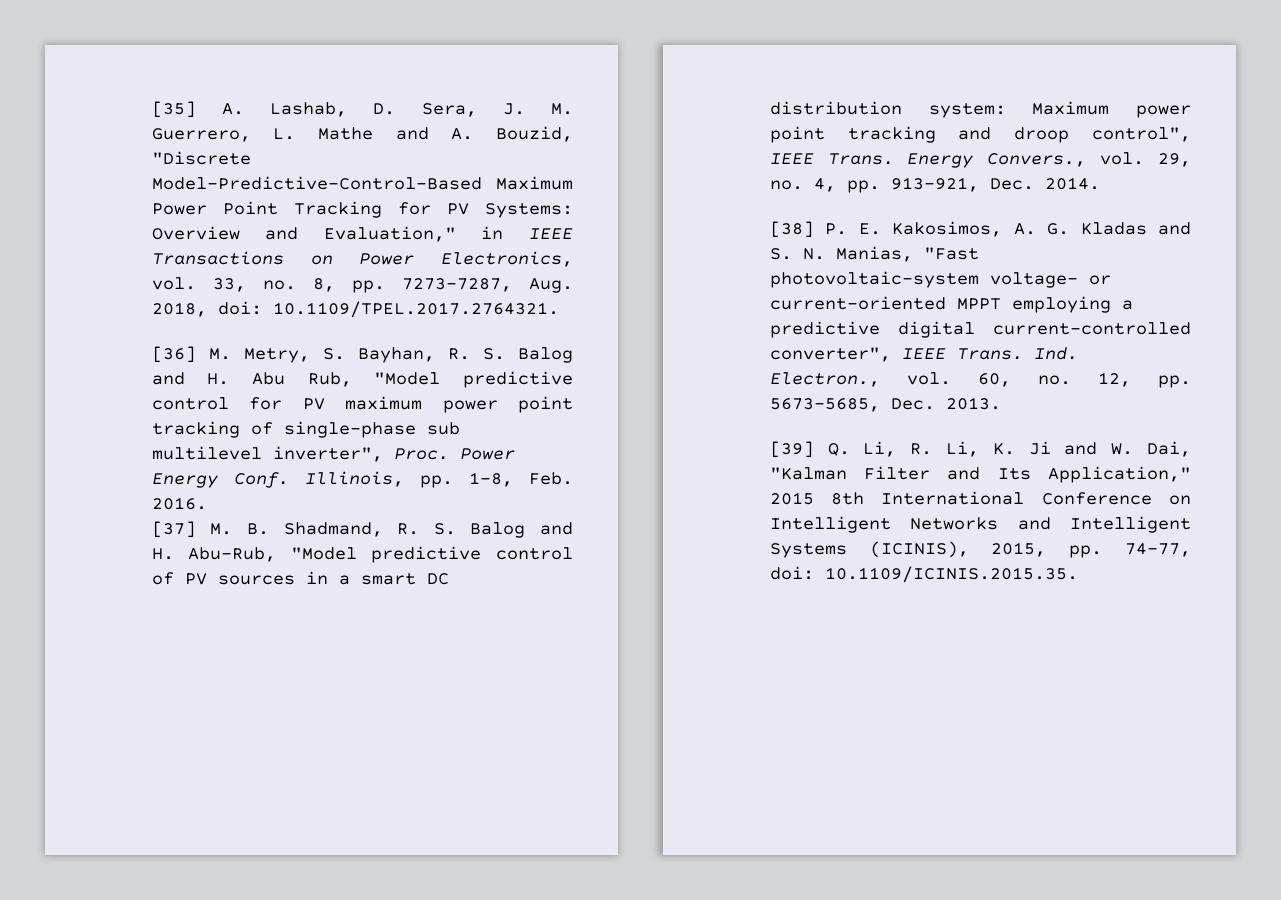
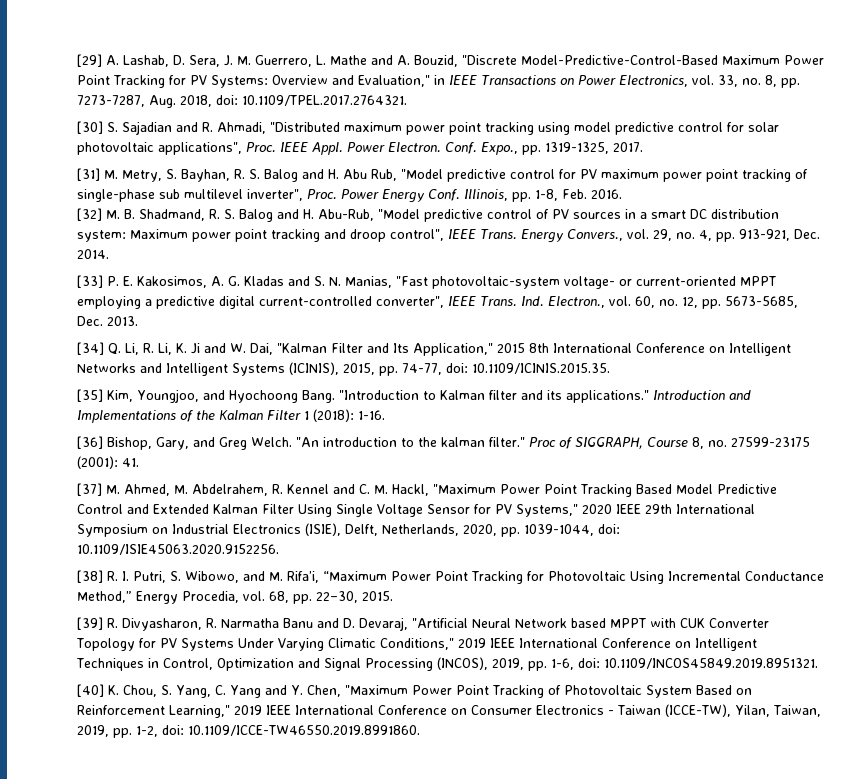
- [35] A. Lashab, D. Sera, J. M. Guerrero, L. Mathe and A. Bouzid, "Discrete Model-Predictive-Control-Based Maximum Power Point Tracking for PV Systems: Overview and Evaluation," in IEEE Transactions on Power Electronics, vol. 33, no. 8, pp. 7273-7287, Aug. 2018, doi: 10.1109/TPEL.2017.2764321.
+ [29] A. Lashab, D. Sera, J. M. Guerrero, L. Mathe and A. Bouzid, "Discrete Model-Predictive-Control-Based Maximum Power Point Tracking for PV Systems: Overview and Evaluation," in IEEE Transactions on Power Electronics, vol. 33, no. 8, pp. 7273-7287, Aug. 2018, doi: 10.1109/TPEL.2017.2764321.
- [36] M. Metry, S. Bayhan, R. S. Balog and H. Abu Rub, "Model predictive control for PV maximum power point tracking of single-phase sub multilevel inverter", Proc.
+ [30] S. Sajadian and R. Ahmadi, "Distributed maximum power point tracking using model predictive control for solar photovoltaic applications", Proc. IEEE Appl. Power Electron. Conf. Expo., pp. 1319-1325, 2017.
+ [31] M. Metry, S. Bayhan, R. S. Balog and H. Abu Rub, "Model predictive control for PV maximum power point tracking of single-phase sub multilevel inverter", Proc.
- [37] M. B. Shadmand, R. S. Balog and H. Abu-Rub, "Model predictive control of PV sources in a smart DC distribution system: Maximum power point tracking and droop control", IEEE Trans.
+ [32] M. B. Shadmand, R. S. Balog and H. Abu-Rub, "Model predictive control of PV sources in a smart DC distribution system: Maximum power point tracking and droop control", IEEE Trans.
- [38] P. E. Kakosimos, A. G. Kladas and S. N. Manias, "Fast photovoltaic-system voltage- or current-oriented MPPT employing a predictive digital current-controlled converter", IEEE Trans.
+ [33] P. E. Kakosimos, A. G. Kladas and S. N. Manias, "Fast photovoltaic-system voltage- or current-oriented MPPT employing a predictive digital current-controlled converter", IEEE Trans.
- [39] Q. Li, R. Li, K. Ji and W. Dai, "Kalman Filter and Its Application," 2015 8th International Conference on Intelligent Networks and Intelligent Systems (ICINIS), 2015, pp. 74-77, doi: 10.1109/ICINIS.2015.35.
+ [34] Q. Li, R. Li, K. Ji and W. Dai, "Kalman Filter and Its Application," 2015 8th International Conference on Intelligent Networks and Intelligent Systems (ICINIS), 2015, pp. 74-77, doi: 10.1109/ICINIS.2015.35.
+ [35] Kim, Youngjoo, and Hyochoong Bang. "Introduction to Kalman filter and its applications." Introduction and Implementations of the Kalman Filter 1 (2018): 1-16.
+ [36] Bishop, Gary, and Greg Welch. "An introduction to the kalman filter." Proc of SIGGRAPH, Course 8, no. 27599-23175 (2001): 41.
+ [37] M. Ahmed, M. Abdelrahem, R. Kennel and C. M. Hackl, "Maximum Power Point Tracking Based Model Predictive Control and Extended Kalman Filter Using Single Voltage Sensor for PV Systems," 2020 IEEE 29th International Symposium on Industrial Electronics (ISIE), Delft, Netherlands, 2020, pp. 1039-1044, doi: 10.1109/ISIE45063.2020.9152256.
+ [38] R. I. Putri, S. Wibowo, and M. Rifa’i, “Maximum Power Point Tracking for Photovoltaic Using Incremental Conductance Method,” Energy Procedia, vol. 68, pp. 22–30, 2015.
+ [39] R. Divyasharon, R. Narmatha Banu and D. Devaraj, "Artificial Neural Network based MPPT with CUK Converter Topology for PV Systems Under Varying Climatic Conditions," 2019 IEEE International Conference on Intelligent Techniques in Control, Optimization and Signal Processing (INCOS), 2019, pp. 1-6, doi: 10.1109/INCOS45849.2019.8951321.
+ [40] K. Chou, S. Yang, C. Yang and Y. Chen, "Maximum Power Point Tracking of Photovoltaic System Based on Reinforcement Learning," 2019 IEEE International Conference on Consumer Electronics - Taiwan (ICCE-TW), Yilan, Taiwan, 2019, pp. 1-2, doi: 10.1109/ICCE-TW46550.2019.8991860.

